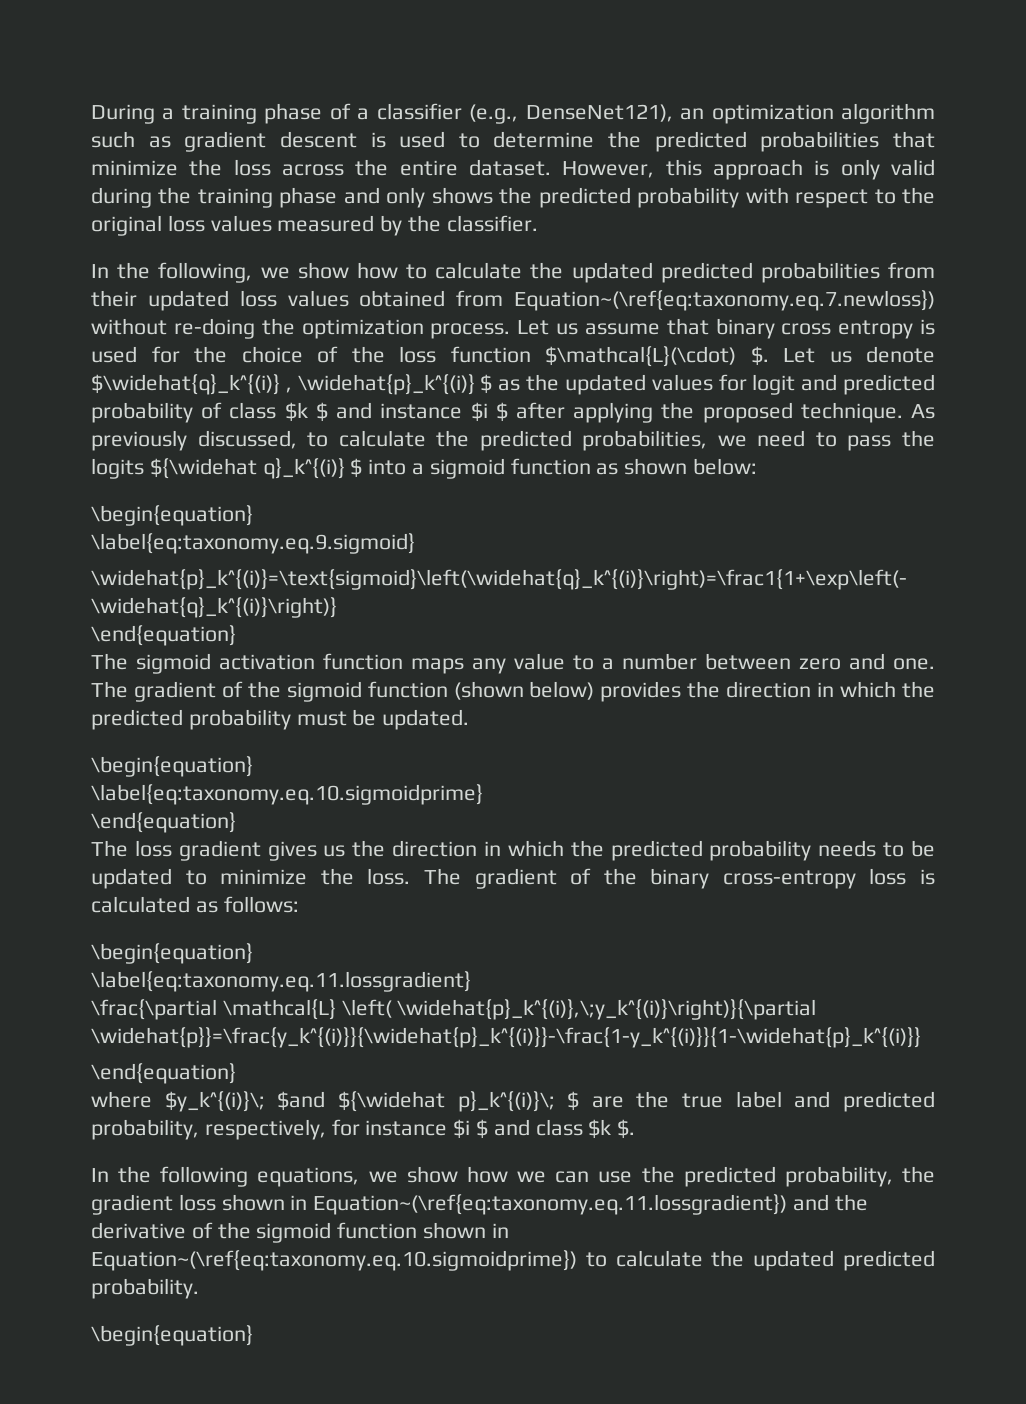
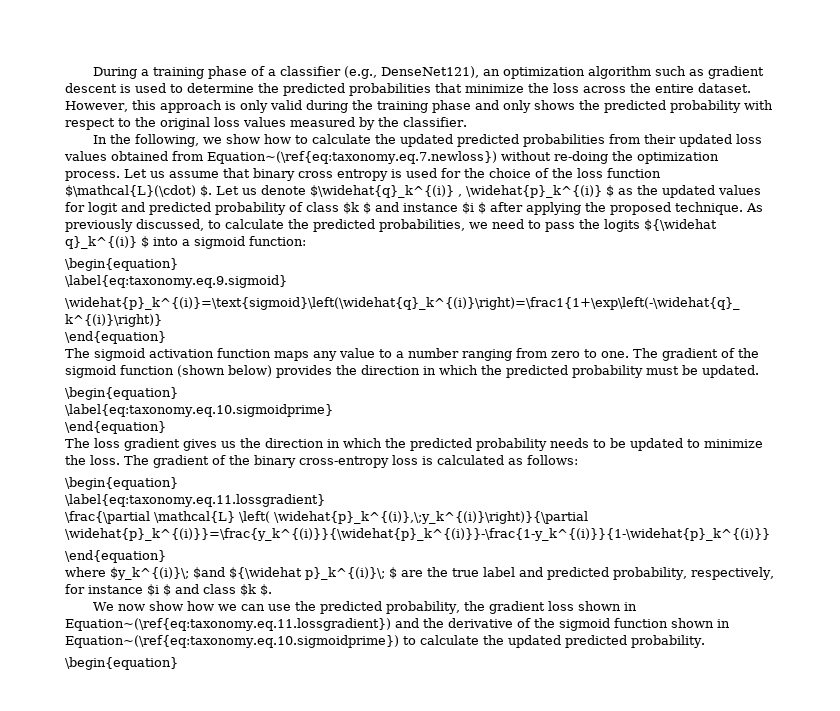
- As previously discussed, to calculate the predicted probabilities, we need to pass the logits ${\widehat q}_k^{(i)} $ into a sigmoid function as shown below:
+ As previously discussed, to calculate the predicted probabilities, we need to pass the logits ${\widehat q}_k^{(i)} $ into a sigmoid function:
- The sigmoid activation function maps any value to a number between zero and one.
+ The sigmoid activation function maps any value to a number ranging from zero to one.
- \frac{\partial \mathcal{L} \left( \widehat{p}_k^{(i)},\;y_k^{(i)}\right)}{\partial \widehat{p}}=\frac{y_k^{(i)}}{\widehat{p}_k^{(i)}}-\frac{1-y_k^{(i)}}{1-\widehat{p}_k^{(i)}}
+ \frac{\partial \mathcal{L} \left( \widehat{p}_k^{(i)},\;y_k^{(i)}\right)}{\partial \widehat{p}_k^{(i)}}=\frac{y_k^{(i)}}{\widehat{p}_k^{(i)}}-\frac{1-y_k^{(i)}}{1-\widehat{p}_k^{(i)}}
- In the following equations, we show how we can use the predicted probability, the gradient loss shown in Equation~(\ref{eq:taxonomy.eq.11.lossgradient}) and the derivative of the sigmoid function shown in Equation~(\ref{eq:taxonomy.eq.10.sigmoidprime}) to calculate the updated predicted probability.
+ We now show how we can use the predicted probability, the gradient loss shown in Equation~(\ref{eq:taxonomy.eq.11.lossgradient}) and the derivative of the sigmoid function shown in Equation~(\ref{eq:taxonomy.eq.10.sigmoidprime}) to calculate the updated predicted probability.

